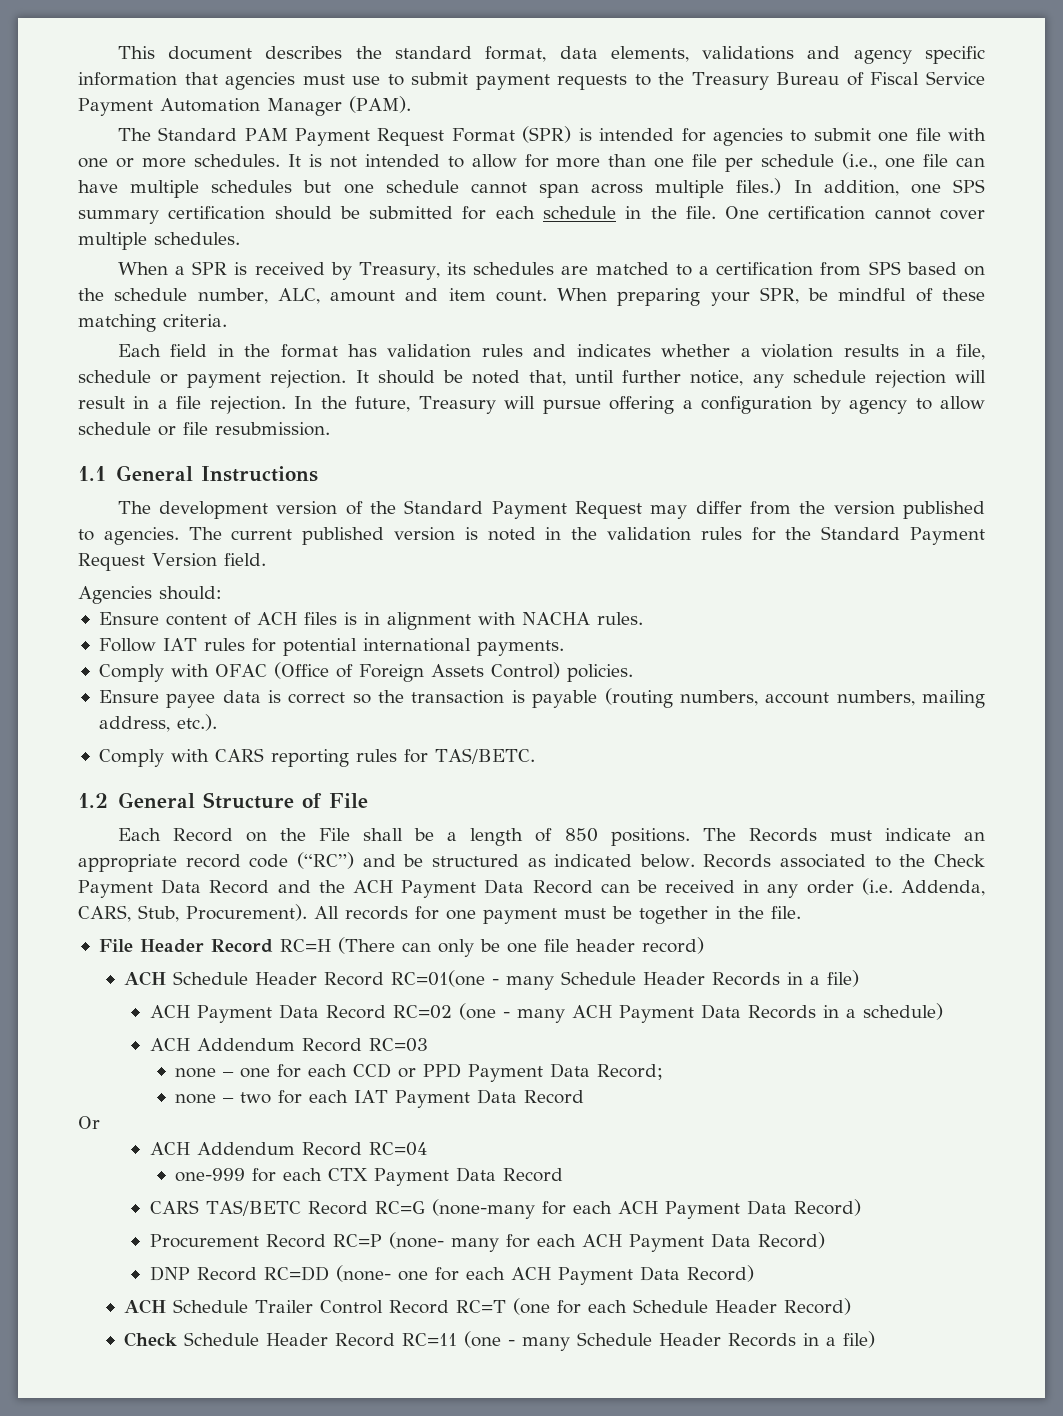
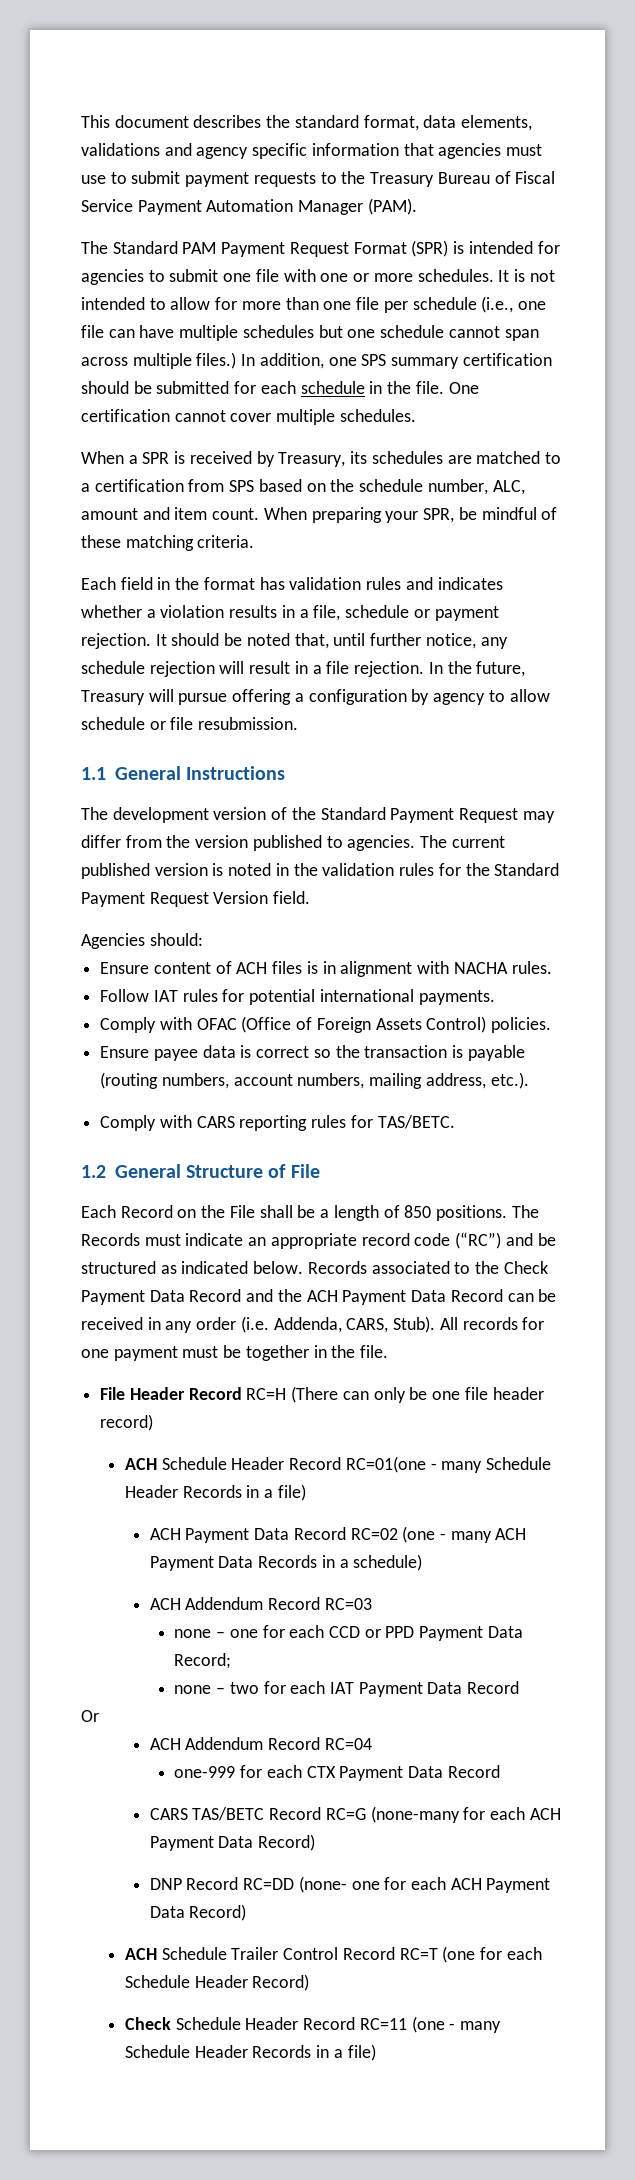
- Records associated to the Check Payment Data Record and the ACH Payment Data Record can be received in any order (i.e. Addenda, CARS, Stub, Procurement).
+ Records associated to the Check Payment Data Record and the ACH Payment Data Record can be received in any order (i.e. Addenda, CARS, Stub).
- Procurement Record RC=P (none- many for each ACH Payment Data Record)

